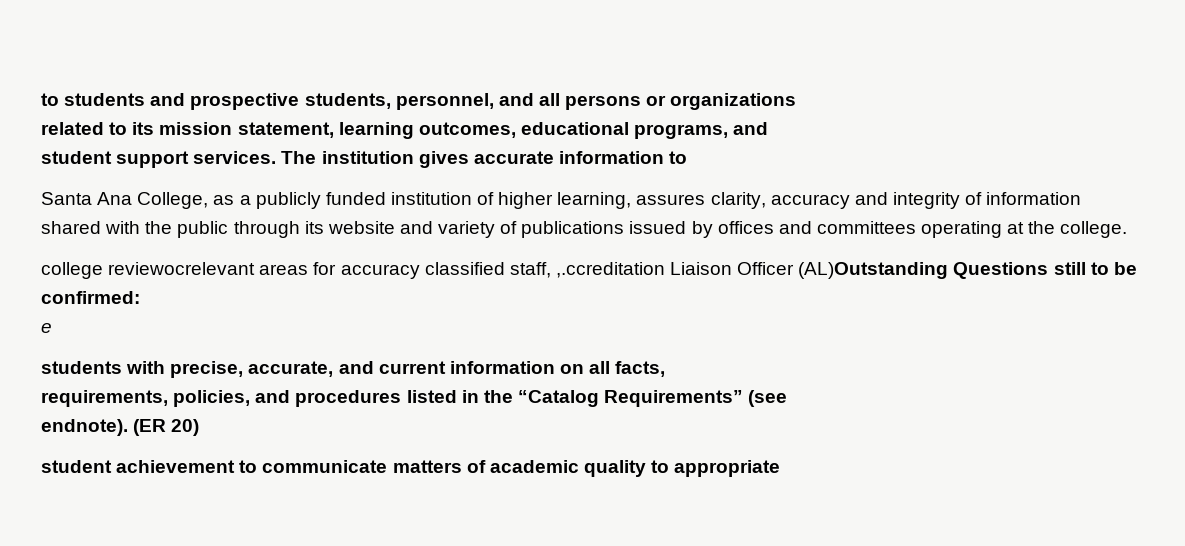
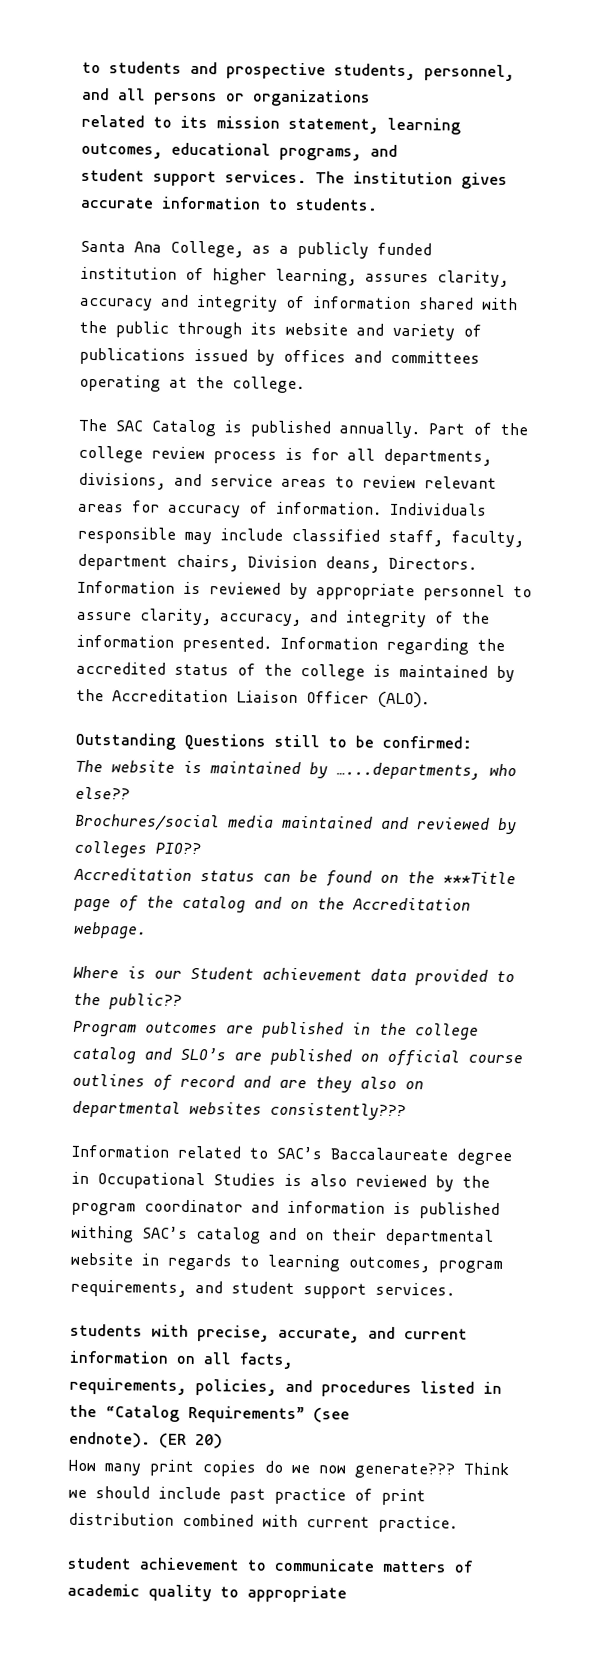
- The institution gives accurate information to
+ The institution gives accurate information to students.
- college reviewocrelevant areas for accuracy classified staff, ,.ccreditation Liaison Officer (AL)Outstanding Questions still to be confirmed:
+ The SAC Catalog is published annually. Part of the college review process is for all departments, divisions, and service areas to review relevant areas for accuracy of information. Individuals responsible may include classified staff, faculty, department chairs, Division deans, Directors. Information is reviewed by appropriate personnel to assure clarity, accuracy, and integrity of the information presented. Information regarding the accredited status of the college is maintained by the Accreditation Liaison Officer (ALO).
+ Outstanding Questions still to be confirmed:
- e
+ The website is maintained by …...departments, who else??
+ Brochures/social media maintained and reviewed by colleges PIO??
+ Accreditation status can be found on the ***Title page of the catalog and on the Accreditation webpage.
+ Where is our Student achievement data provided to the public??
+ Program outcomes are published in the college catalog and SLO’s are published on official course outlines of record and are they also on departmental websites consistently???
+ Information related to SAC’s Baccalaureate degree in Occupational Studies is also reviewed by the program coordinator and information is published withing SAC’s catalog and on their departmental website in regards to learning outcomes, program requirements, and student support services.
+ How many print copies do we now generate??? Think we should include past practice of print distribution combined with current practice.

